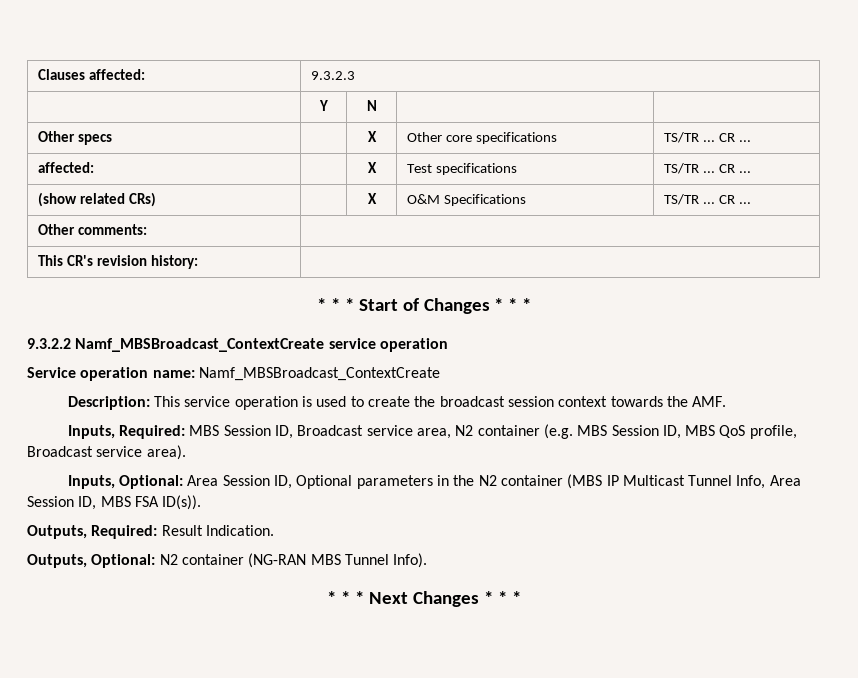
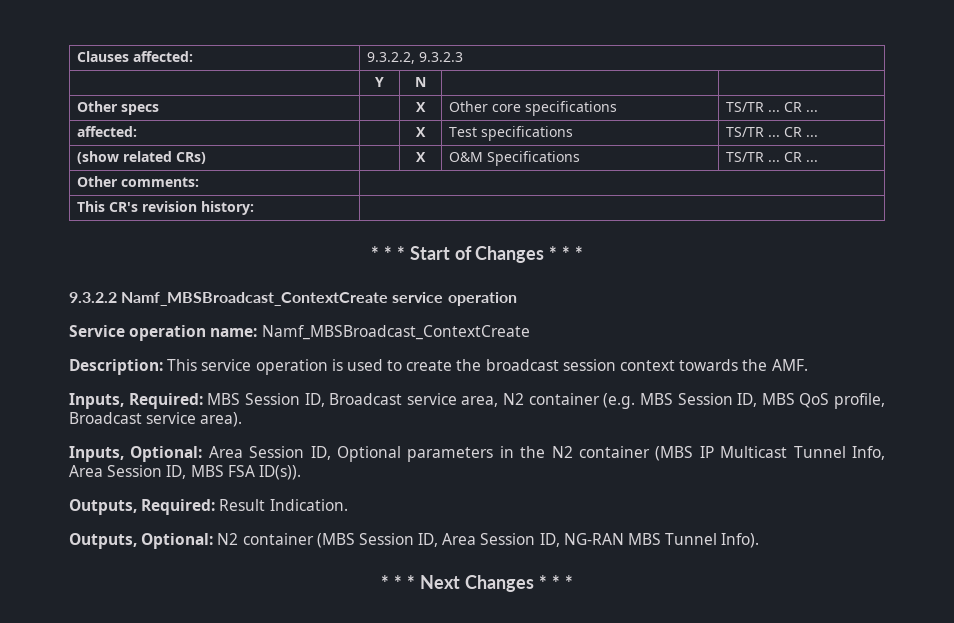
- Clauses affected: | 9.3.2.3
+ Clauses affected: | 9.3.2.2, 9.3.2.3
- Outputs, Optional: N2 container (NG-RAN MBS Tunnel Info).
+ Outputs, Optional: N2 container (MBS Session ID, Area Session ID, NG-RAN MBS Tunnel Info).

